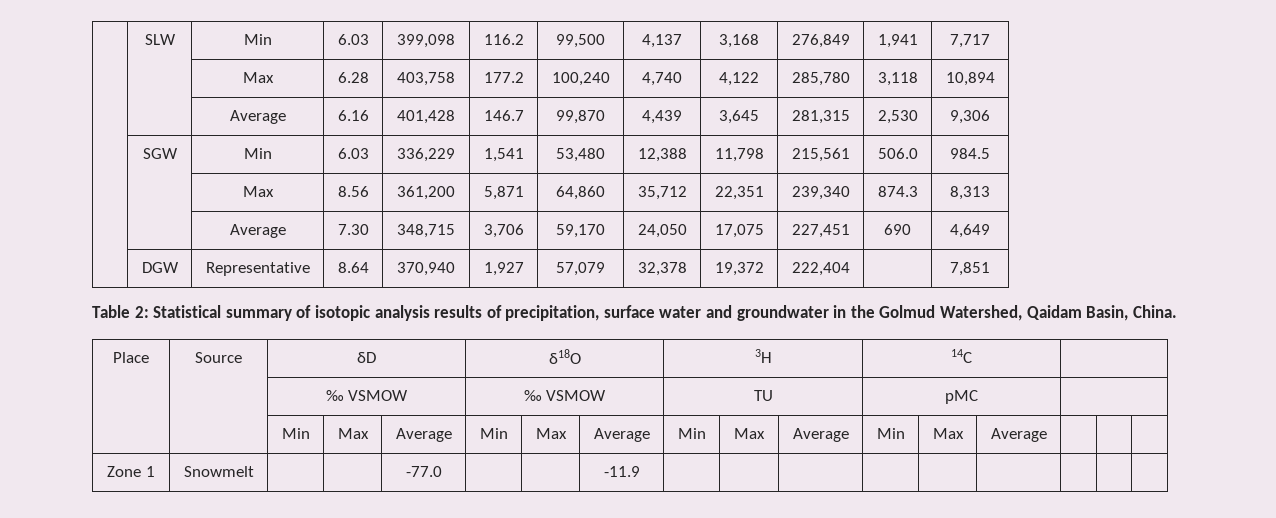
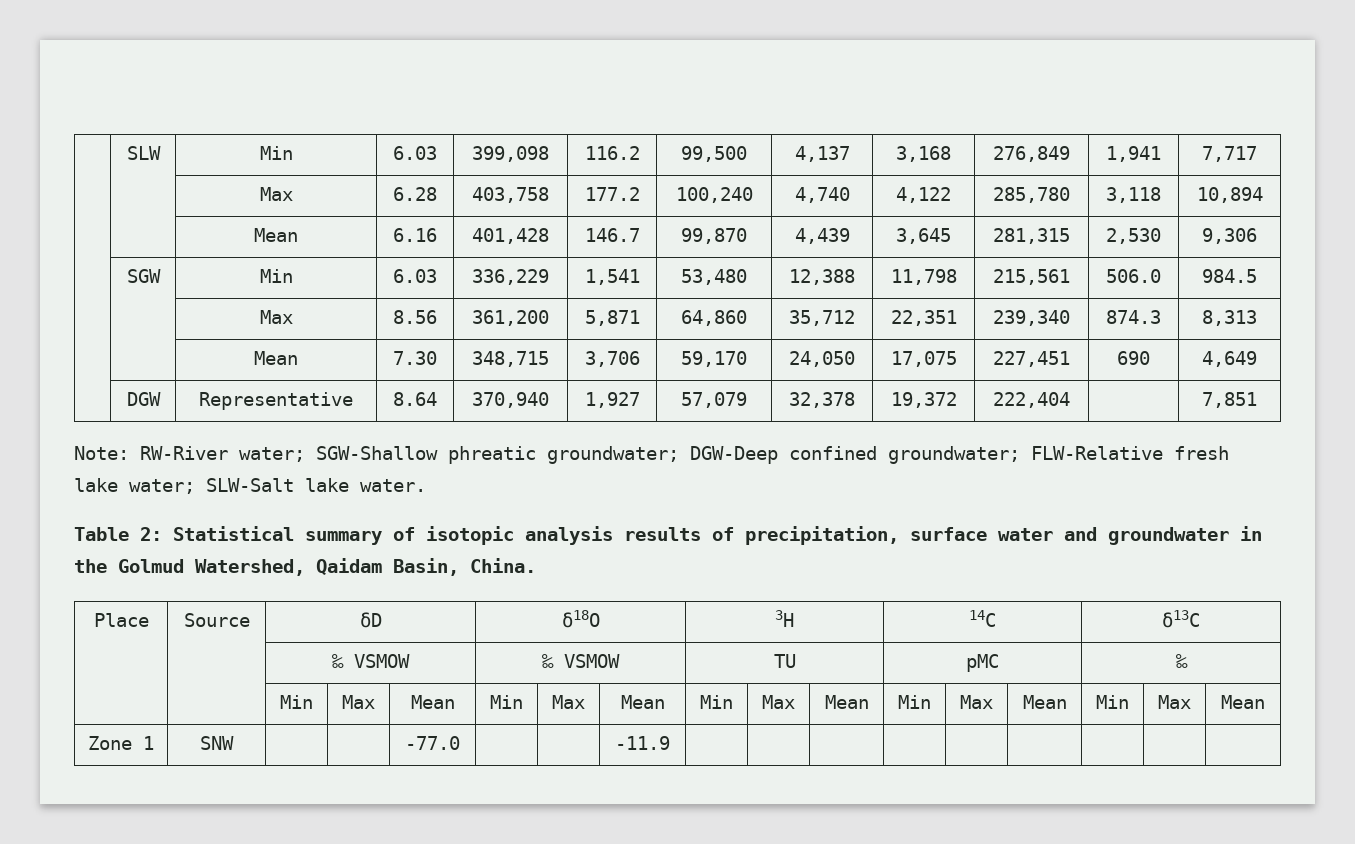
- | | Average | 6.16 | 401,428 | 146.7 | 99,870 | 4,439 | 3,645 | 281,315 | 2,530 | 9,306
+ | | Mean | 6.16 | 401,428 | 146.7 | 99,870 | 4,439 | 3,645 | 281,315 | 2,530 | 9,306
- | | Average | 7.30 | 348,715 | 3,706 | 59,170 | 24,050 | 17,075 | 227,451 | 690 | 4,649
+ | | Mean | 7.30 | 348,715 | 3,706 | 59,170 | 24,050 | 17,075 | 227,451 | 690 | 4,649
+ Note: RW-River water; SGW-Shallow phreatic groundwater; DGW-Deep confined groundwater; FLW-Relative fresh lake water; SLW-Salt lake water.
- Place | Source | δD | δ18O | 3H | 14C |
+ Place | Source | δD | δ18O | 3H | 14C | δ13C
- | | ‰ VSMOW | ‰ VSMOW | TU | pMC |
- | | Min | Max | Average | Min | Max | Average | Min | Max | Average | Min | Max | Average | | |
+ | | ‰ VSMOW | ‰ VSMOW | TU | pMC | ‰
+ | | Min | Max | Mean | Min | Max | Mean | Min | Max | Mean | Min | Max | Mean | Min | Max | Mean
- Zone 1 | Snowmelt | | | -77.0 | | | -11.9 | | | | | | | | |
+ Zone 1 | SNW | | | -77.0 | | | -11.9 | | | | | | | | |

